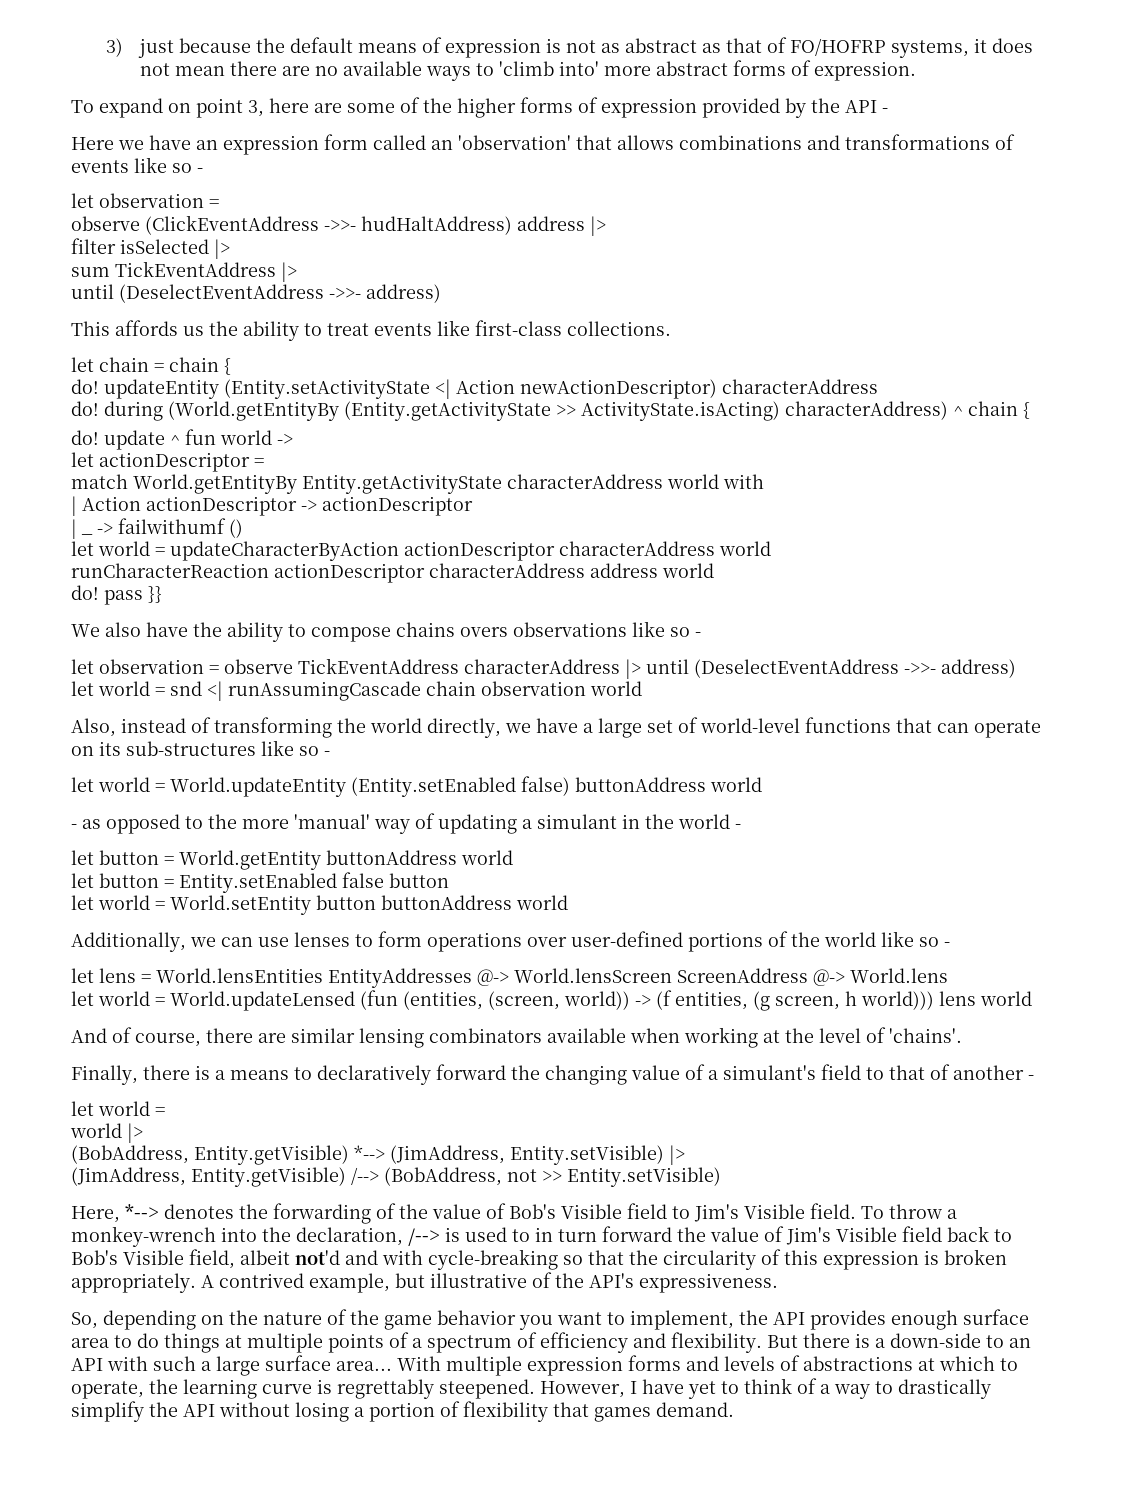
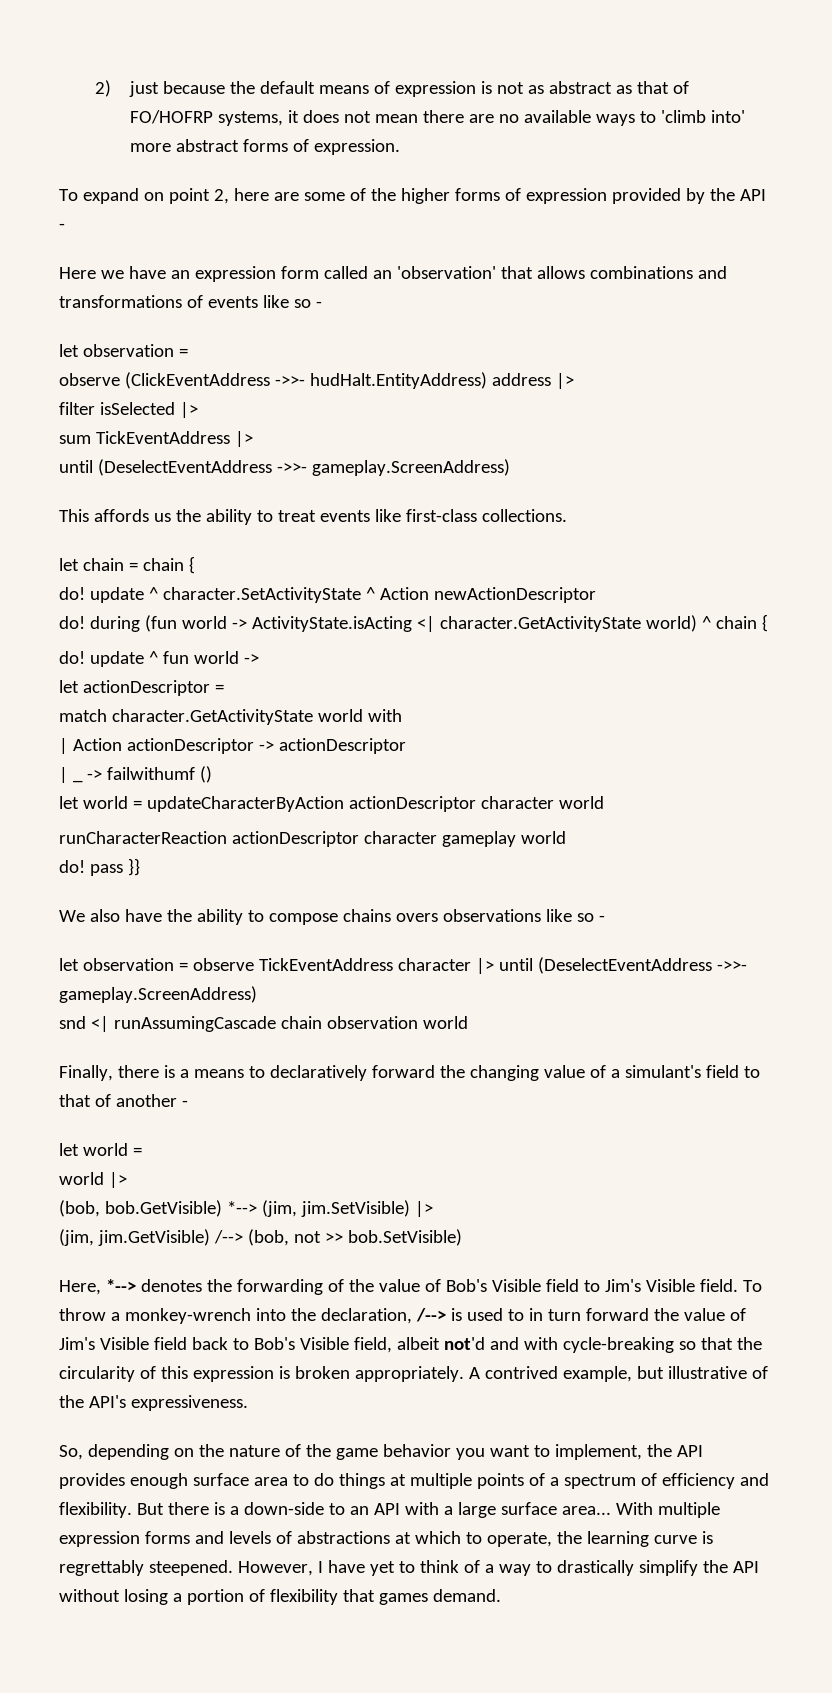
- 3) just because the default means of expression is not as abstract as that of FO/HOFRP systems, it does not mean there are no available ways to 'climb into' more abstract forms of expression.
+ 2) just because the default means of expression is not as abstract as that of FO/HOFRP systems, it does not mean there are no available ways to 'climb into' more abstract forms of expression.
- To expand on point 3, here are some of the higher forms of expression provided by the API -
+ To expand on point 2, here are some of the higher forms of expression provided by the API -
- observe (ClickEventAddress ->>- hudHaltAddress) address |>
+ observe (ClickEventAddress ->>- hudHalt.EntityAddress) address |>
  sum TickEventAddress |>
- until (DeselectEventAddress ->>- address)
+ until (DeselectEventAddress ->>- gameplay.ScreenAddress)
- do! updateEntity (Entity.setActivityState <| Action newActionDescriptor) characterAddress
- do! during (World.getEntityBy (Entity.getActivityState >> ActivityState.isActing) characterAddress) ^ chain {
+ do! update ^ character.SetActivityState ^ Action newActionDescriptor
+ do! during (fun world -> ActivityState.isActing <| character.GetActivityState world) ^ chain {
- match World.getEntityBy Entity.getActivityState characterAddress world with
+ match character.GetActivityState world with
- let world = updateCharacterByAction actionDescriptor characterAddress world
+ let world = updateCharacterByAction actionDescriptor character world
- runCharacterReaction actionDescriptor characterAddress address world
+ runCharacterReaction actionDescriptor character gameplay world
- let observation = observe TickEventAddress characterAddress |> until (DeselectEventAddress ->>- address)
- let world = snd <| runAssumingCascade chain observation world
+ let observation = observe TickEventAddress character |> until (DeselectEventAddress ->>- gameplay.ScreenAddress)
+ snd <| runAssumingCascade chain observation world
- Also, instead of transforming the world directly, we have a large set of world-level functions that can operate on its sub-structures like so -
- let world = World.updateEntity (Entity.setEnabled false) buttonAddress world
- - as opposed to the more 'manual' way of updating a simulant in the world -
- let button = World.getEntity buttonAddress world
- let button = Entity.setEnabled false button
- let world = World.setEntity button buttonAddress world
- Additionally, we can use lenses to form operations over user-defined portions of the world like so -
- let lens = World.lensEntities EntityAddresses @-> World.lensScreen ScreenAddress @-> World.lens
- let world = World.updateLensed (fun (entities, (screen, world)) -> (f entities, (g screen, h world))) lens world
- And of course, there are similar lensing combinators available when working at the level of 'chains'.
- (BobAddress, Entity.getVisible) *--> (JimAddress, Entity.setVisible) |>
- (JimAddress, Entity.getVisible) /--> (BobAddress, not >> Entity.setVisible)
+ (bob, bob.GetVisible) *--> (jim, jim.SetVisible) |>
+ (jim, jim.GetVisible) /--> (bob, not >> bob.SetVisible)
- But there is a down-side to an API with such a large surface area...
+ But there is a down-side to an API with a large surface area...

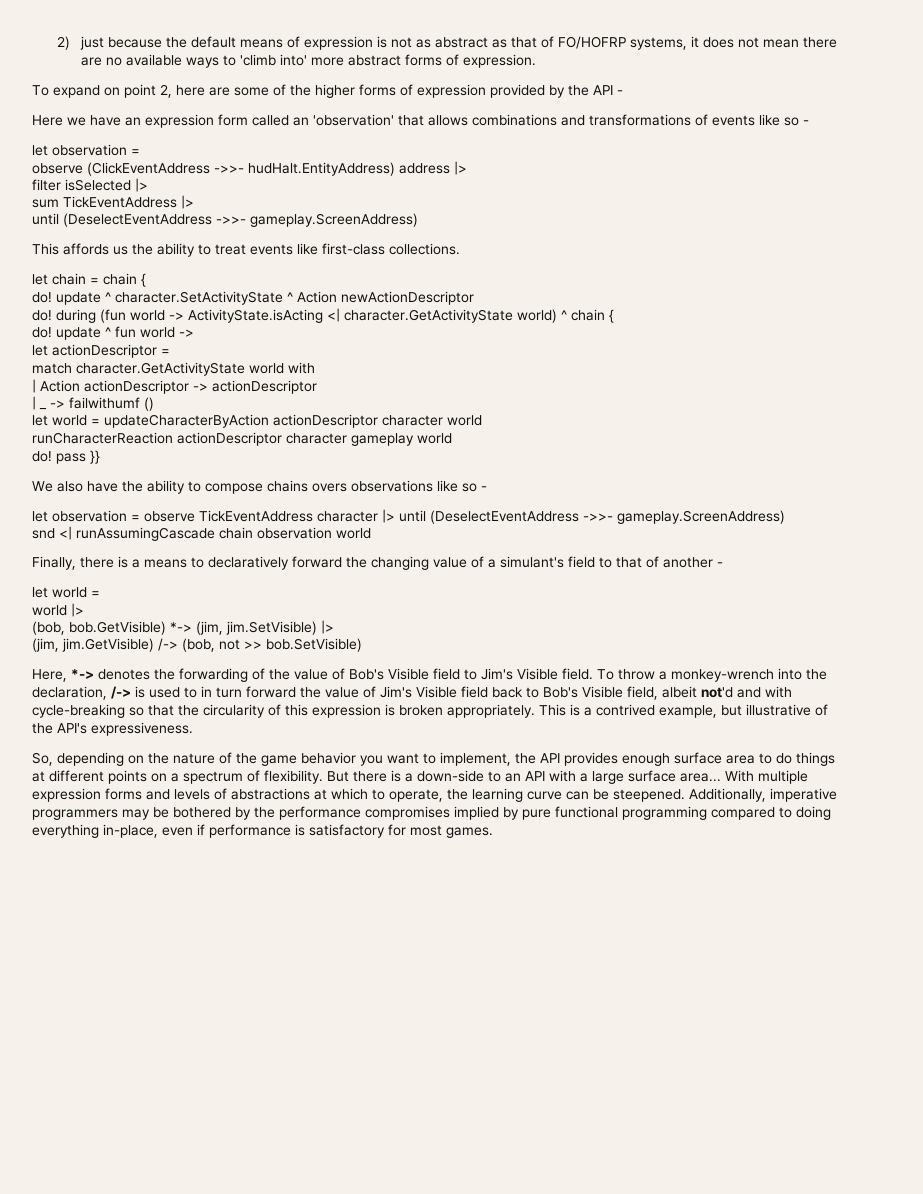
- (bob, bob.GetVisible) *--> (jim, jim.SetVisible) |>
+ (bob, bob.GetVisible) *-> (jim, jim.SetVisible) |>
- (jim, jim.GetVisible) /--> (bob, not >> bob.SetVisible)
+ (jim, jim.GetVisible) /-> (bob, not >> bob.SetVisible)
- Here, *--> denotes the forwarding of the value of Bob's Visible field to Jim's Visible field.
+ Here, *-> denotes the forwarding of the value of Bob's Visible field to Jim's Visible field.
- To throw a monkey-wrench into the declaration, /--> is used to in turn forward the value of Jim's Visible field back to Bob's Visible field, albeit not'd and with cycle-breaking so that the circularity of this expression is broken appropriately.
+ To throw a monkey-wrench into the declaration, /-> is used to in turn forward the value of Jim's Visible field back to Bob's Visible field, albeit not'd and with cycle-breaking so that the circularity of this expression is broken appropriately.
- A contrived example, but illustrative of the API's expressiveness.
+ This is a contrived example, but illustrative of the API's expressiveness.
- So, depending on the nature of the game behavior you want to implement, the API provides enough surface area to do things at multiple points of a spectrum of efficiency and flexibility.
+ So, depending on the nature of the game behavior you want to implement, the API provides enough surface area to do things at different points on a spectrum of flexibility.
- With multiple expression forms and levels of abstractions at which to operate, the learning curve is regrettably steepened. However, I have yet to think of a way to drastically simplify the API without losing a portion of flexibility that games demand.
+ With multiple expression forms and levels of abstractions at which to operate, the learning curve can be steepened. Additionally, imperative programmers may be bothered by the performance compromises implied by pure functional programming compared to doing everything in-place, even if performance is satisfactory for most games.

